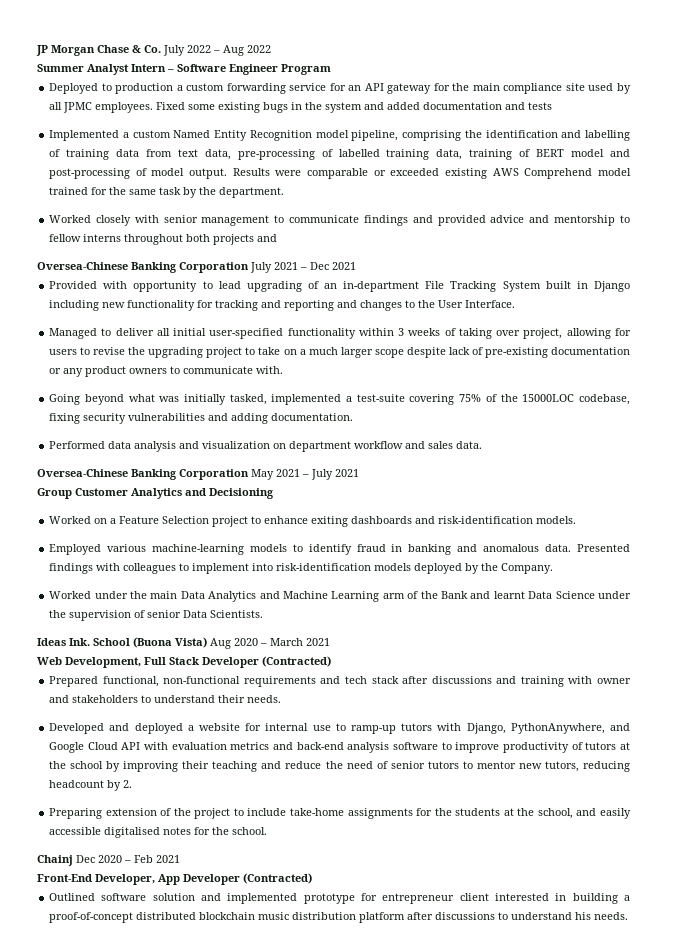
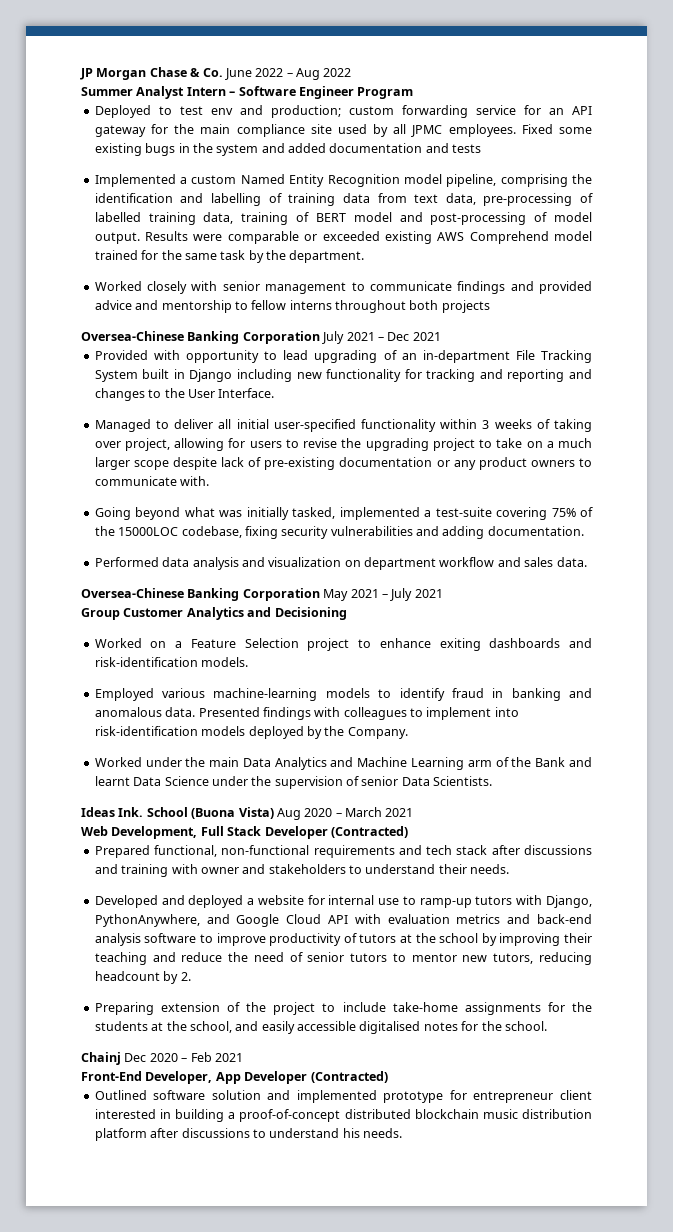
- JP Morgan Chase & Co. July 2022 – Aug 2022
+ JP Morgan Chase & Co. June 2022 – Aug 2022
- Deployed to production a custom forwarding service for an API gateway for the main compliance site used by all JPMC employees.
+ Deployed to test env and production; custom forwarding service for an API gateway for the main compliance site used by all JPMC employees.
- Worked closely with senior management to communicate findings and provided advice and mentorship to fellow interns throughout both projects and
+ Worked closely with senior management to communicate findings and provided advice and mentorship to fellow interns throughout both projects

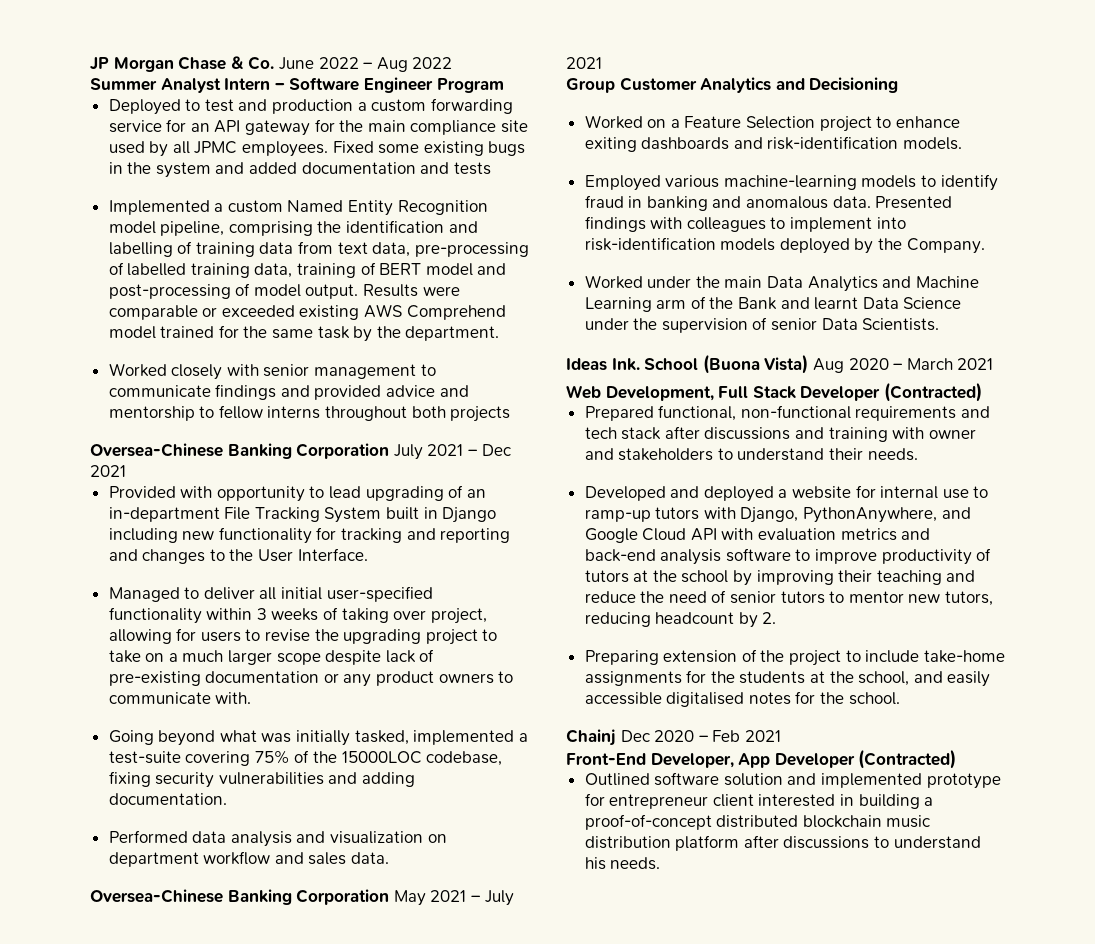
- Deployed to test env and production; custom forwarding service for an API gateway for the main compliance site used by all JPMC employees.
+ Deployed to test and production a custom forwarding service for an API gateway for the main compliance site used by all JPMC employees.

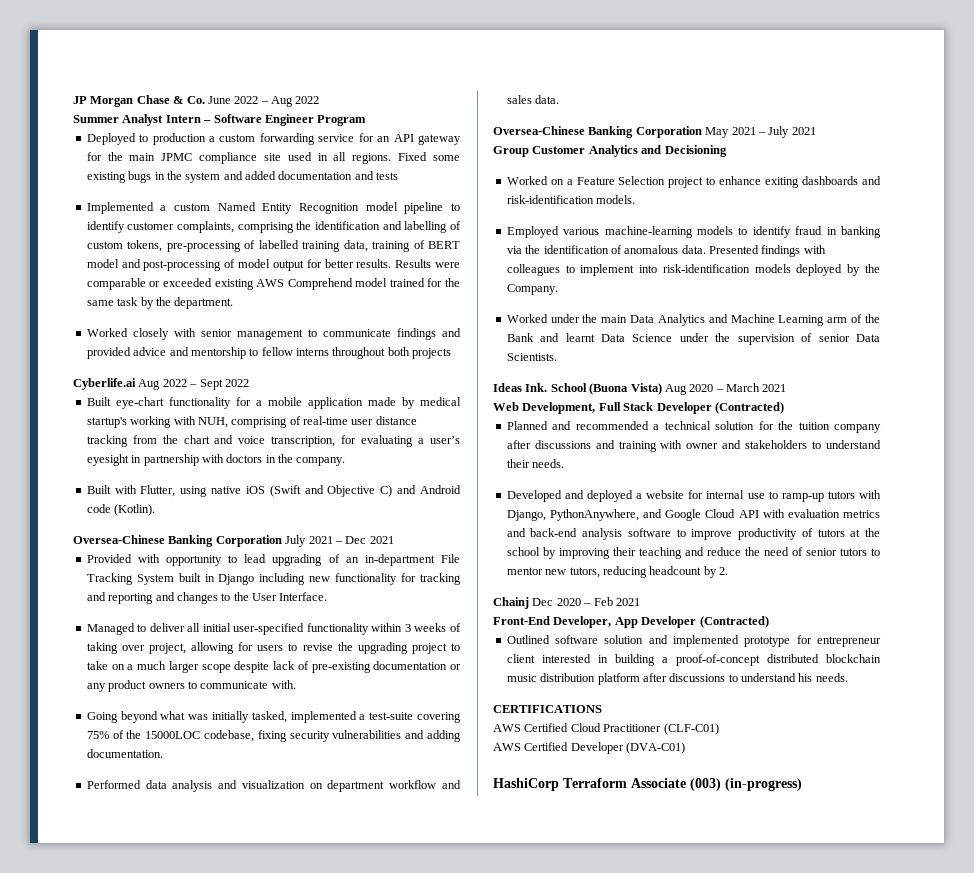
- Deployed to test and production a custom forwarding service for an API gateway for the main compliance site used by all JPMC employees.
+ Deployed to production a custom forwarding service for an API gateway for the main JPMC compliance site used in all regions.
- Implemented a custom Named Entity Recognition model pipeline, comprising the identification and labelling of training data from text data, pre-processing of labelled training data, training of BERT model and post-processing of model output.
+ Implemented a custom Named Entity Recognition model pipeline to identify customer complaints, comprising the identification and labelling of custom tokens, pre-processing of labelled training data, training of BERT model and post-processing of model output for better results.
+ Cyberlife.ai Aug 2022 – Sept 2022
+ Built eye-chart functionality for a mobile application made by medical startup's working with NUH, comprising of real-time user distance tracking from the chart and voice transcription, for evaluating a user’s eyesight in partnership with doctors in the company.
+ Built with Flutter, using native iOS (Swift and Objective C) and Android code (Kotlin).
- Employed various machine-learning models to identify fraud in banking and anomalous data.
+ Employed various machine-learning models to identify fraud in banking via the identification of anomalous data.
- Prepared functional, non-functional requirements and tech stack after discussions and training with owner and stakeholders to understand their needs.
+ Planned and recommended a technical solution for the tuition company after discussions and training with owner and stakeholders to understand their needs.
- Preparing extension of the project to include take-home assignments for the students at the school, and easily accessible digitalised notes for the school.
+ CERTIFICATIONS
+ AWS Certified Cloud Practitioner (CLF-C01)
+ AWS Certified Developer (DVA-C01)
+ HashiCorp Terraform Associate (003) (in-progress)

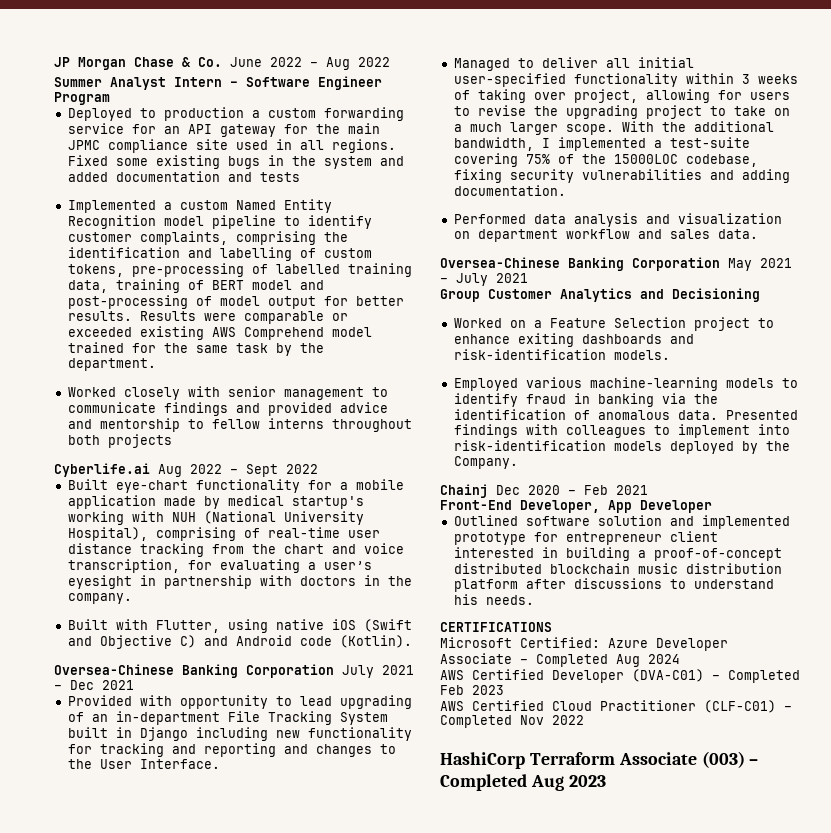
- Built eye-chart functionality for a mobile application made by medical startup's working with NUH, comprising of real-time user distance tracking from the chart and voice transcription, for evaluating a user’s eyesight in partnership with doctors in the company.
+ Built eye-chart functionality for a mobile application made by medical startup's working with NUH (National University Hospital), comprising of real-time user distance tracking from the chart and voice transcription, for evaluating a user’s eyesight in partnership with doctors in the company.
- Managed to deliver all initial user-specified functionality within 3 weeks of taking over project, allowing for users to revise the upgrading project to take on a much larger scope despite lack of pre-existing documentation or any product owners to communicate with.
- Going beyond what was initially tasked, implemented a test-suite covering 75% of the 15000LOC codebase, fixing security vulnerabilities and adding documentation.
+ Managed to deliver all initial user-specified functionality within 3 weeks of taking over project, allowing for users to revise the upgrading project to take on a much larger scope. With the additional bandwidth, I implemented a test-suite covering 75% of the 15000LOC codebase, fixing security vulnerabilities and adding documentation.
- Worked under the main Data Analytics and Machine Learning arm of the Bank and learnt Data Science under the supervision of senior Data Scientists.
- Ideas Ink. School (Buona Vista) Aug 2020 – March 2021
- Web Development, Full Stack Developer (Contracted)
- Planned and recommended a technical solution for the tuition company after discussions and training with owner and stakeholders to understand their needs.
- Developed and deployed a website for internal use to ramp-up tutors with Django, PythonAnywhere, and Google Cloud API with evaluation metrics and back-end analysis software to improve productivity of tutors at the school by improving their teaching and reduce the need of senior tutors to mentor new tutors, reducing headcount by 2.
- Front-End Developer, App Developer (Contracted)
+ Front-End Developer, App Developer
+ Microsoft Certified: Azure Developer Associate – Completed Aug 2024
+ AWS Certified Developer (DVA-C01) – Completed Feb 2023
- AWS Certified Cloud Practitioner (CLF-C01)
- AWS Certified Developer (DVA-C01)
+ AWS Certified Cloud Practitioner (CLF-C01) – Completed Nov 2022
- HashiCorp Terraform Associate (003) (in-progress)
+ HashiCorp Terraform Associate (003) – Completed Aug 2023

